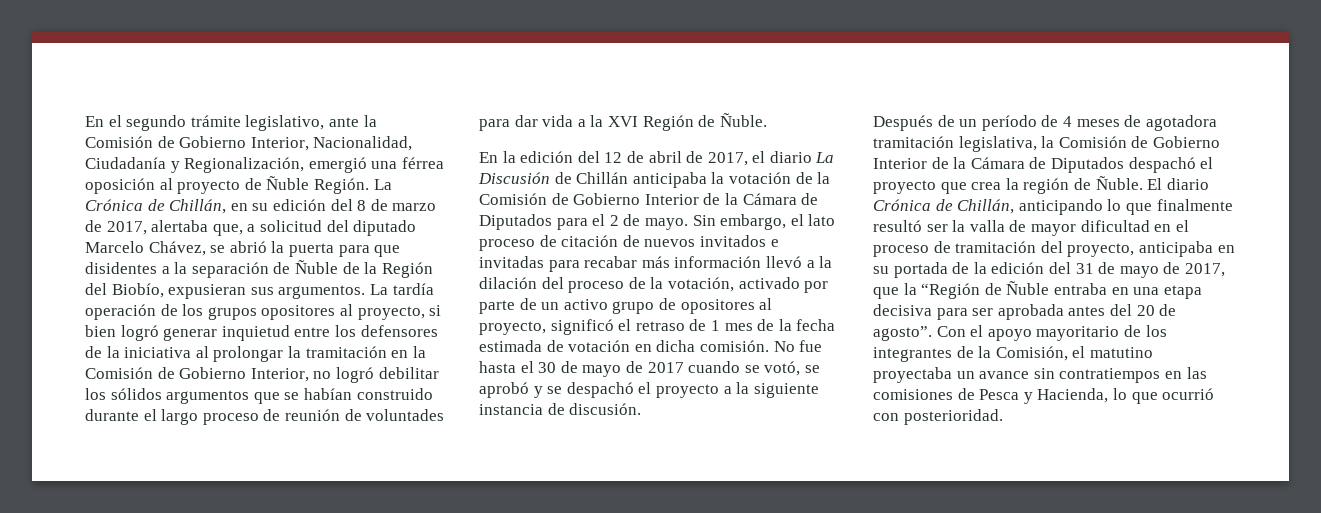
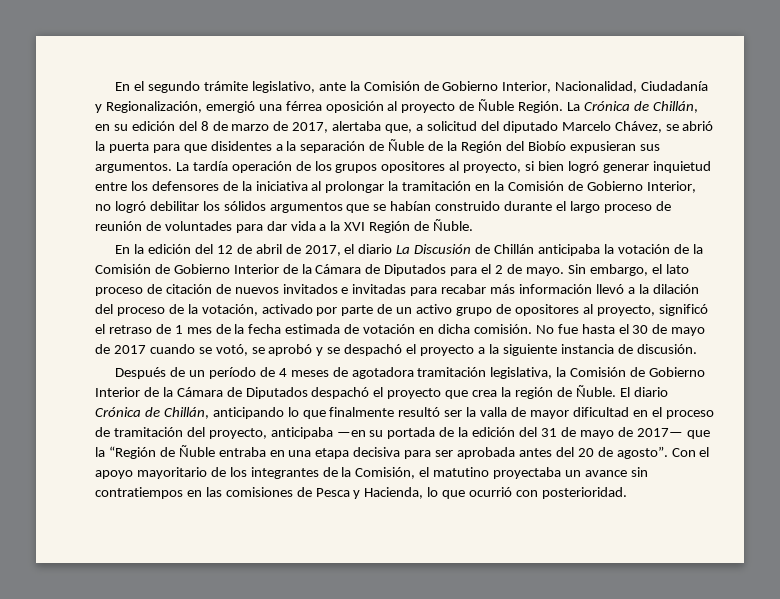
- La Crónica de Chillán, en su edición del 8 de marzo de 2017, alertaba que, a solicitud del diputado Marcelo Chávez, se abrió la puerta para que disidentes a la separación de Ñuble de la Región del Biobío, expusieran sus argumentos.
+ La Crónica de Chillán, en su edición del 8 de marzo de 2017, alertaba que, a solicitud del diputado Marcelo Chávez, se abrió la puerta para que disidentes a la separación de Ñuble de la Región del Biobío expusieran sus argumentos.
- El diario Crónica de Chillán, anticipando lo que finalmente resultó ser la valla de mayor dificultad en el proceso de tramitación del proyecto, anticipaba en su portada de la edición del 31 de mayo de 2017, que la “Región de Ñuble entraba en una etapa decisiva para ser aprobada antes del 20 de agosto”.
+ El diario Crónica de Chillán, anticipando lo que finalmente resultó ser la valla de mayor dificultad en el proceso de tramitación del proyecto, anticipaba —en su portada de la edición del 31 de mayo de 2017— que la “Región de Ñuble entraba en una etapa decisiva para ser aprobada antes del 20 de agosto”.

